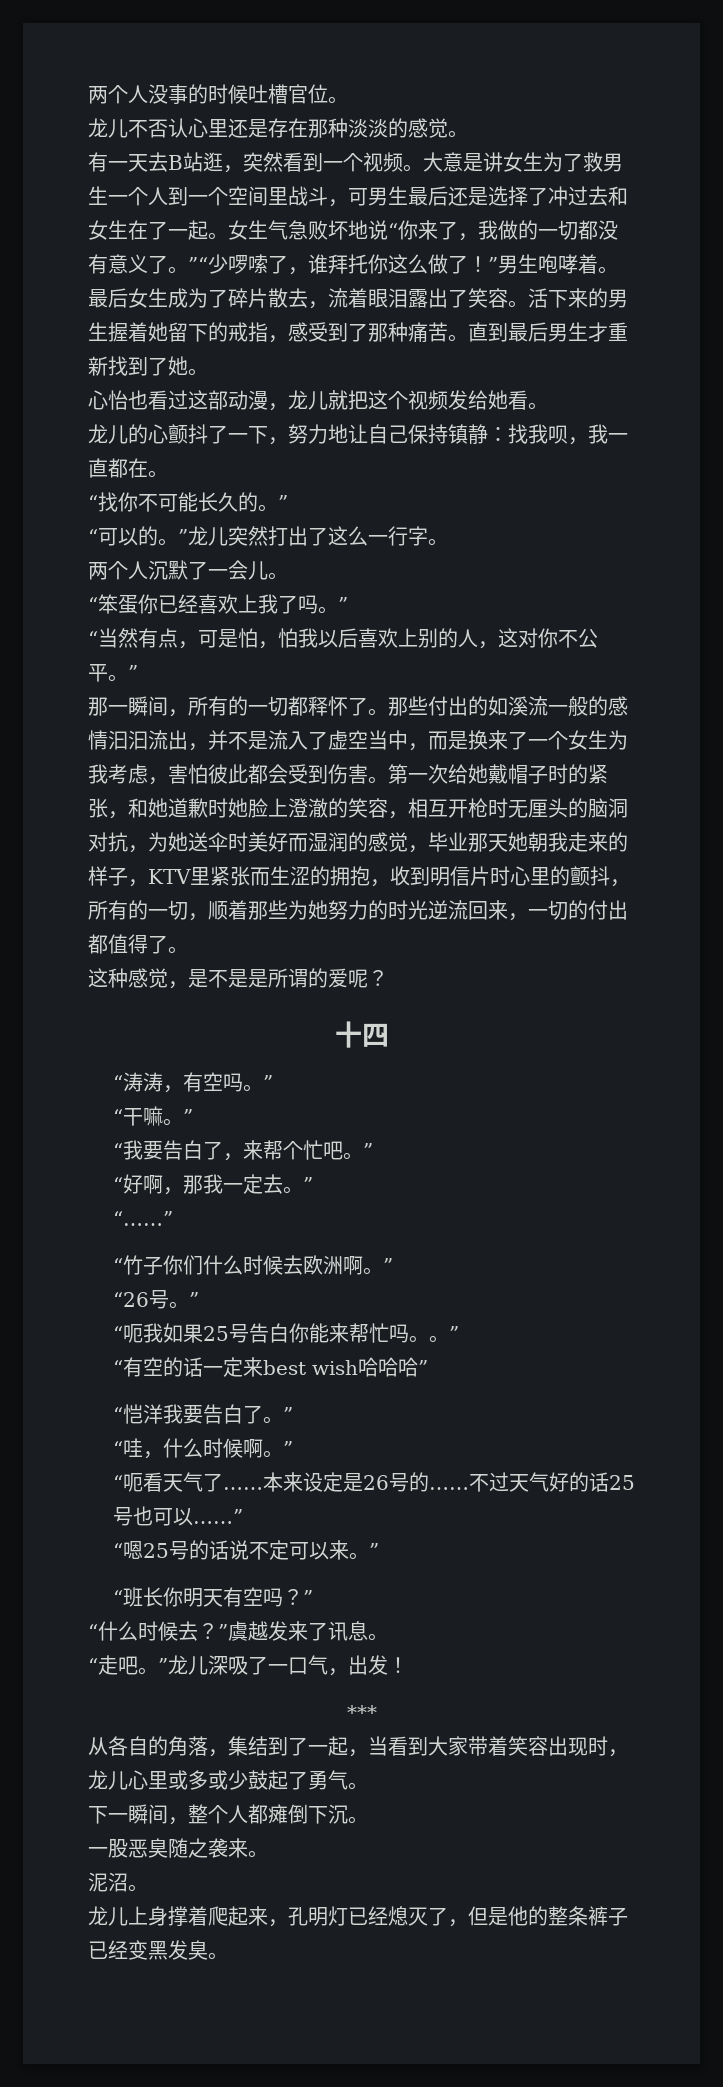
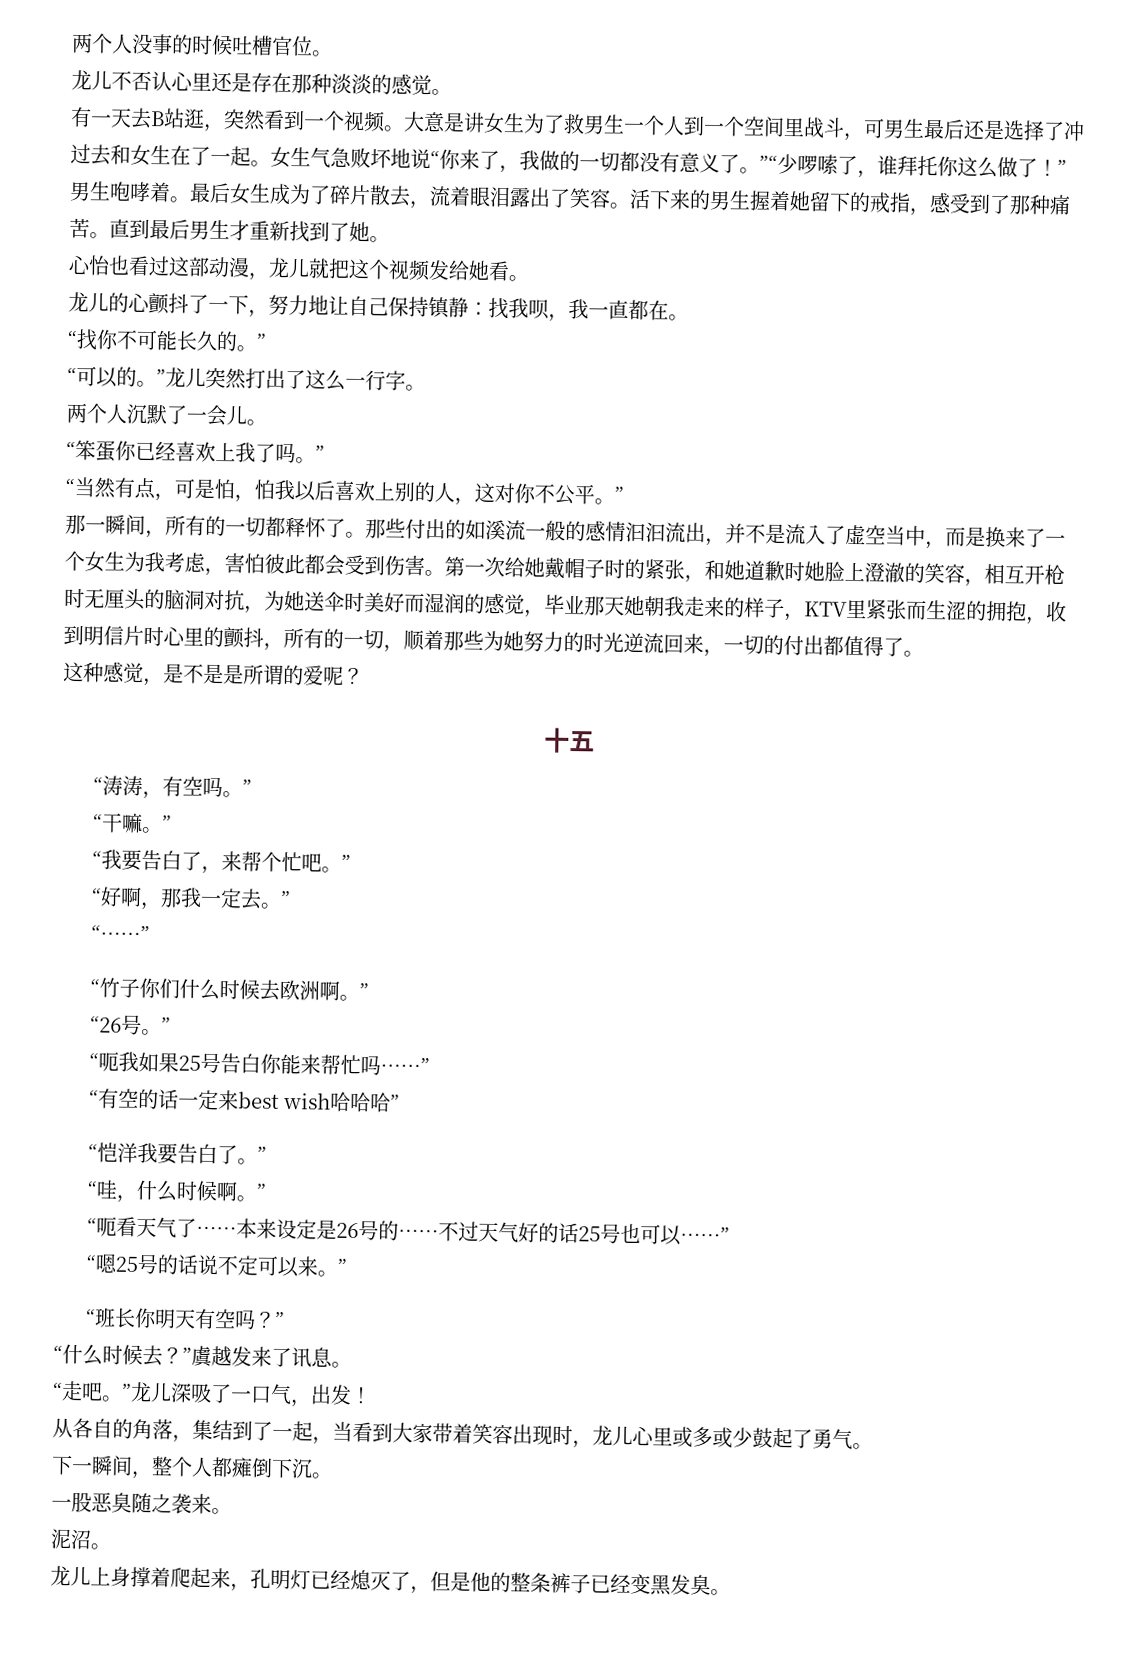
- 十四
+ 十五
- “呃我如果25号告白你能来帮忙吗。。”
+ “呃我如果25号告白你能来帮忙吗……”
- ***

